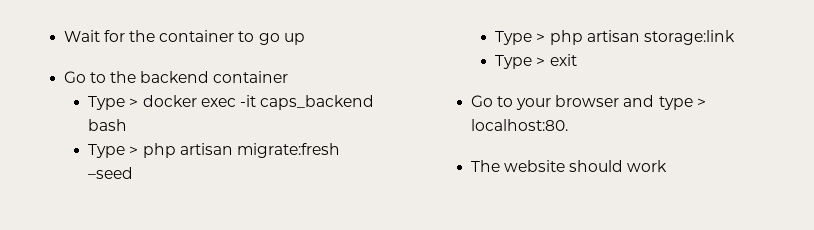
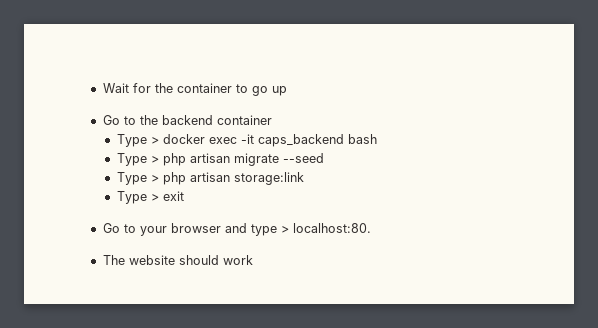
- Type > php artisan migrate:fresh –seed
+ Type > php artisan migrate --seed

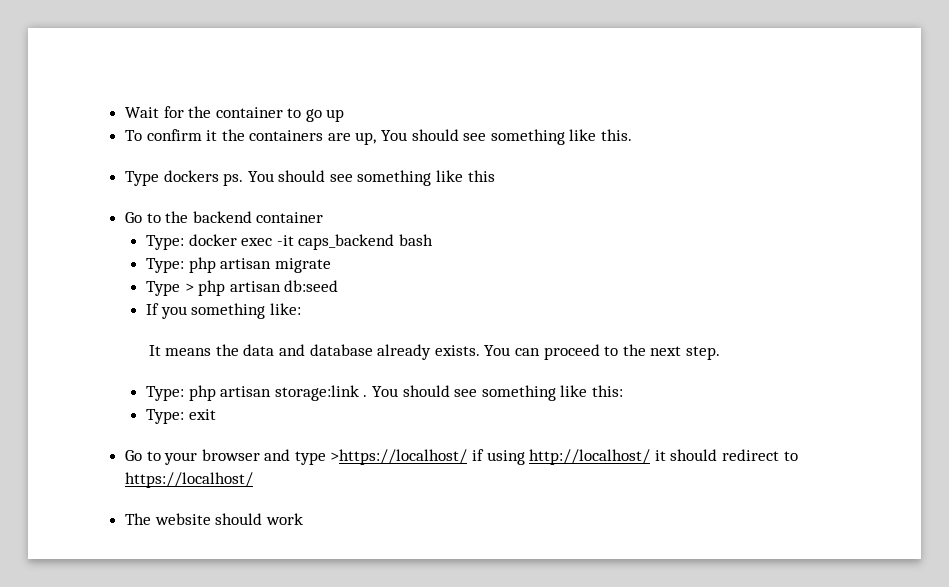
+ To confirm it the containers are up, You should see something like this.
+ Type dockers ps. You should see something like this
- Type > docker exec -it caps_backend bash
+ Type: docker exec -it caps_backend bash
- Type > php artisan migrate --seed
- Type > php artisan storage:link
- Type > exit
+ Type: php artisan migrate
+ Type > php artisan db:seed
+ If you something like:
+ It means the data and database already exists. You can proceed to the next step.
+ Type: php artisan storage:link . You should see something like this:
+ Type: exit
- Go to your browser and type > localhost:80.
+ Go to your browser and type >https://localhost/ if using http://localhost/ it should redirect to https://localhost/

